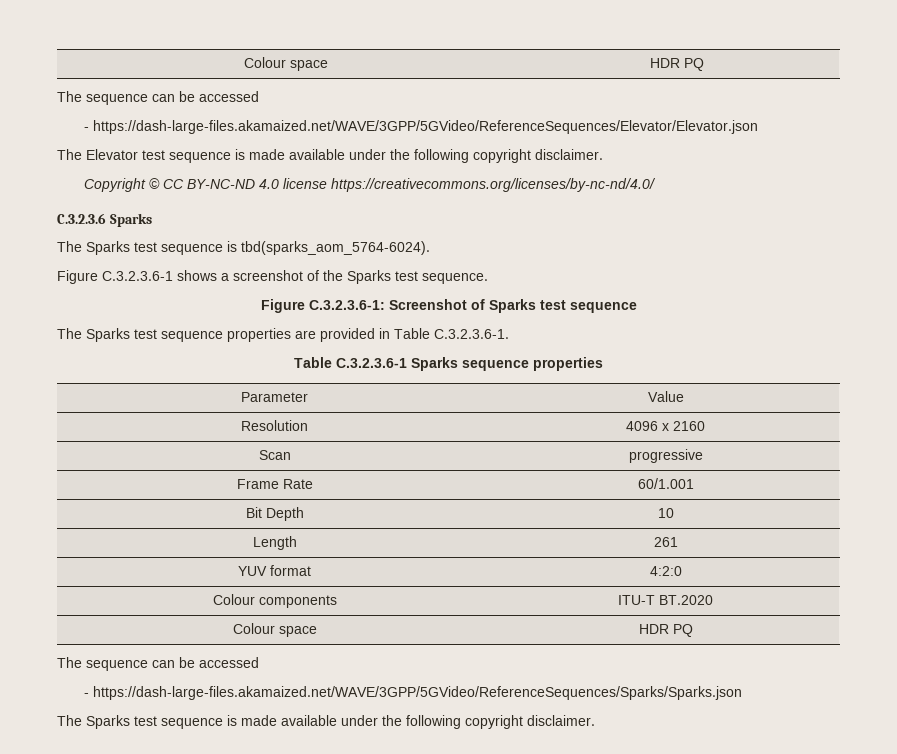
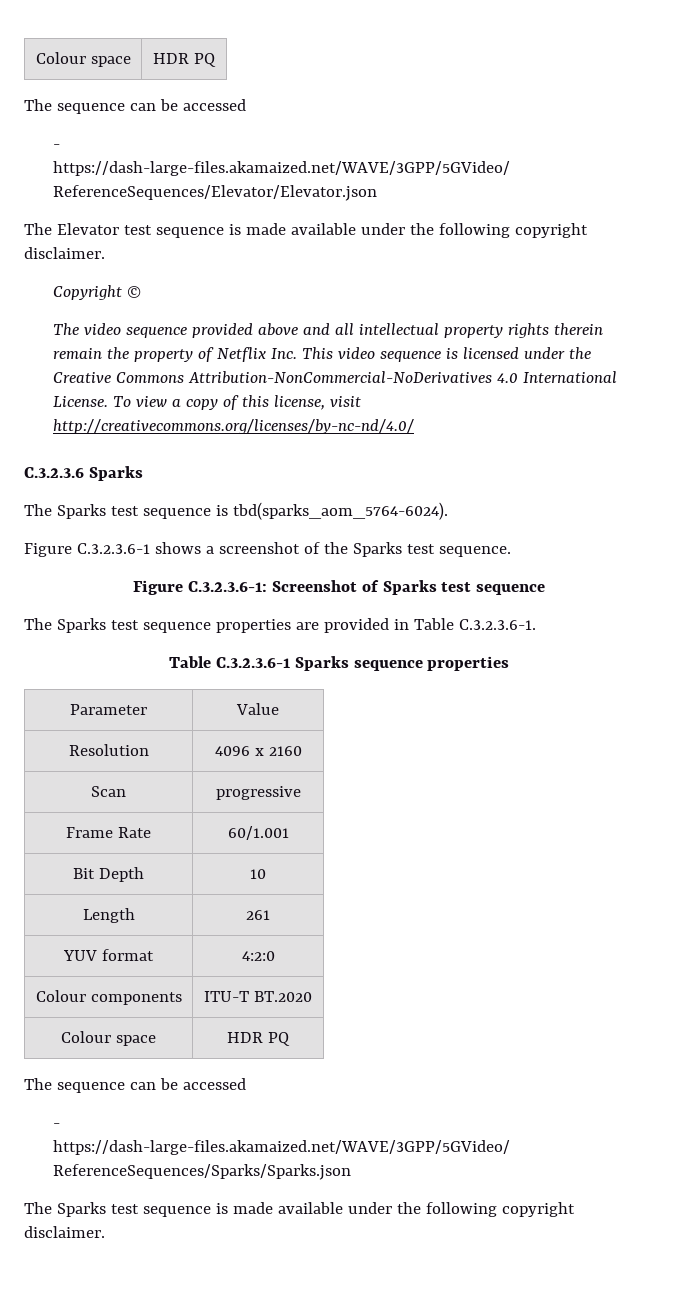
- Copyright © CC BY-NC-ND 4.0 license https://creativecommons.org/licenses/by-nc-nd/4.0/
+ Copyright ©
+ The video sequence provided above and all intellectual property rights therein remain the property of Netflix Inc. This video sequence is licensed under the Creative Commons Attribution-NonCommercial-NoDerivatives 4.0 International License. To view a copy of this license, visit http://creativecommons.org/licenses/by-nc-nd/4.0/

